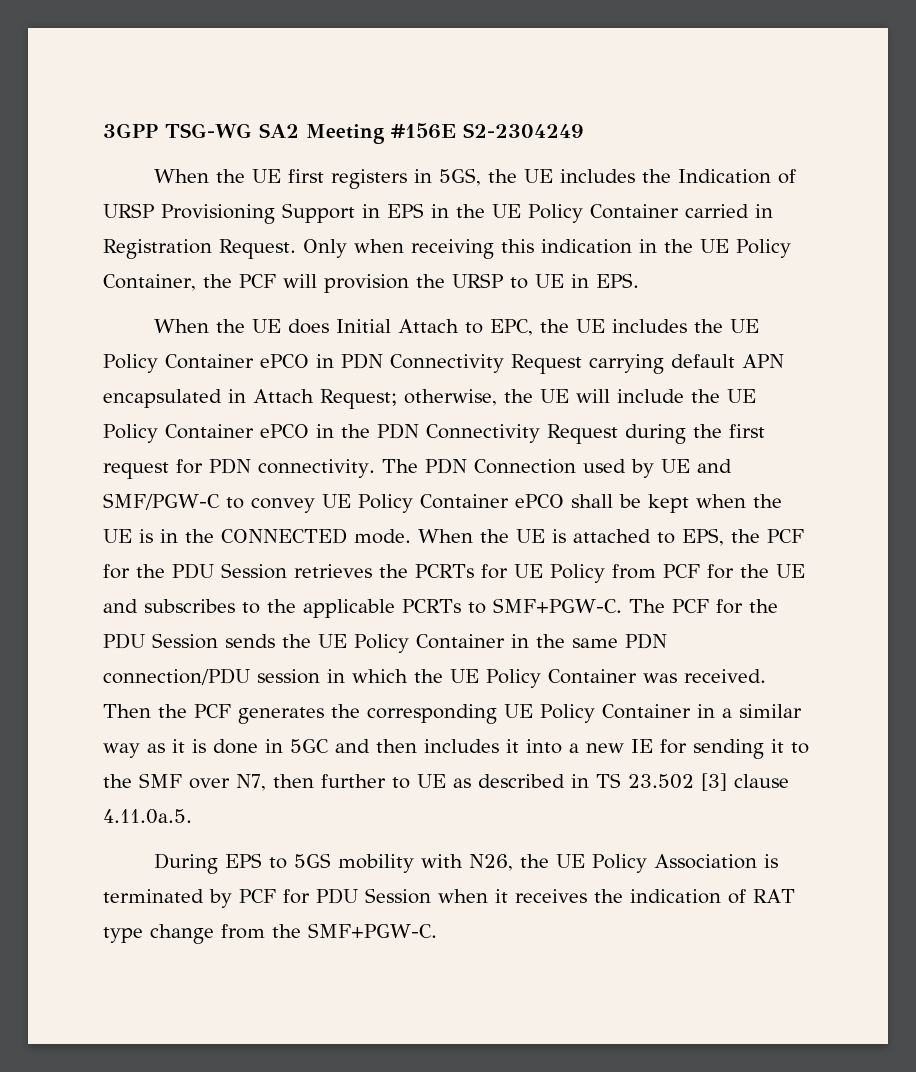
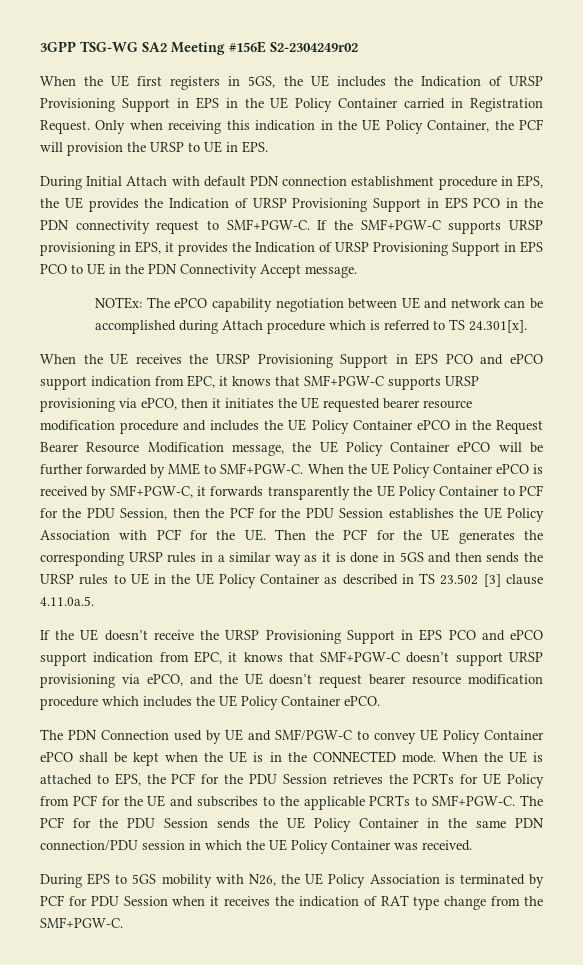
- 3GPP TSG-WG SA2 Meeting #156E S2-2304249
+ 3GPP TSG-WG SA2 Meeting #156E S2-2304249r02
- When the UE does Initial Attach to EPC, the UE includes the UE Policy Container ePCO in PDN Connectivity Request carrying default APN encapsulated in Attach Request; otherwise, the UE will include the UE Policy Container ePCO in the PDN Connectivity Request during the first request for PDN connectivity. The PDN Connection used by UE and SMF/PGW-C to convey UE Policy Container ePCO shall be kept when the UE is in the CONNECTED mode.
+ During Initial Attach with default PDN connection establishment procedure in EPS, the UE provides the Indication of URSP Provisioning Support in EPS PCO in the PDN connectivity request to SMF+PGW-C. If the SMF+PGW-C supports URSP provisioning in EPS, it provides the Indication of URSP Provisioning Support in EPS PCO to UE in the PDN Connectivity Accept message.
+ NOTEx: The ePCO capability negotiation between UE and network can be accomplished during Attach procedure which is referred to TS 24.301[x].
+ When the UE receives the URSP Provisioning Support in EPS PCO and ePCO support indication from EPC, it knows that SMF+PGW-C supports URSP provisioning via ePCO, then it initiates the UE requested bearer resource modification procedure and includes the UE Policy Container ePCO in the Request Bearer Resource Modification message, the UE Policy Container ePCO will be further forwarded by MME to SMF+PGW-C. When the UE Policy Container ePCO is received by SMF+PGW-C, it forwards transparently the UE Policy Container to PCF for the PDU Session, then the PCF for the PDU Session establishes the UE Policy Association with PCF for the UE. Then the PCF for the UE generates the corresponding URSP rules in a similar way as it is done in 5GS and then sends the URSP rules to UE in the UE Policy Container as described in TS 23.502 [3] clause 4.11.0a.5.
+ If the UE doesn’t receive the URSP Provisioning Support in EPS PCO and ePCO support indication from EPC, it knows that SMF+PGW-C doesn’t support URSP provisioning via ePCO, and the UE doesn’t request bearer resource modification procedure which includes the UE Policy Container ePCO.
+ The PDN Connection used by UE and SMF/PGW-C to convey UE Policy Container ePCO shall be kept when the UE is in the CONNECTED mode.
- Then the PCF generates the corresponding UE Policy Container in a similar way as it is done in 5GC and then includes it into a new IE for sending it to the SMF over N7, then further to UE as described in TS 23.502 [3] clause 4.11.0a.5.

